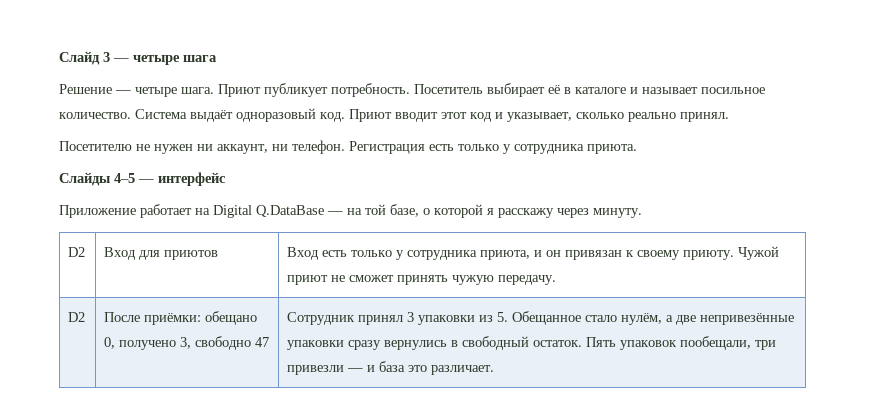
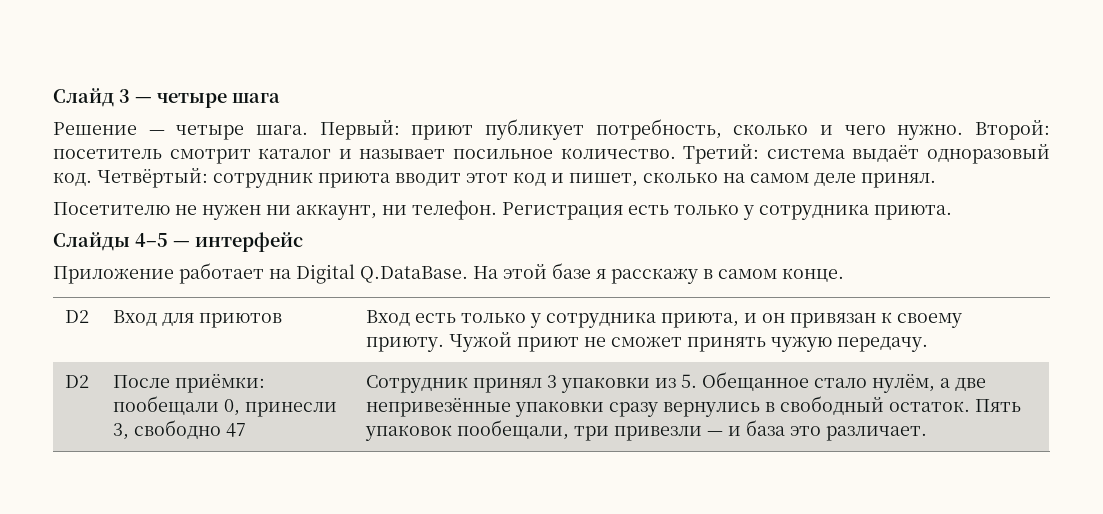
- Приют публикует потребность. Посетитель выбирает её в каталоге и называет посильное количество.
+ Первый: приют публикует потребность, сколько и чего нужно. Второй: посетитель смотрит каталог и называет посильное количество.
- Система выдаёт одноразовый код.
+ Третий: система выдаёт одноразовый код.
- Приют вводит этот код и указывает, сколько реально принял.
+ Четвёртый: сотрудник приюта вводит этот код и пишет, сколько на самом деле принял.
- Приложение работает на Digital Q.DataBase — на той базе, о которой я расскажу через минуту.
+ Приложение работает на Digital Q.DataBase. На этой базе я расскажу в самом конце.
- D2 | После приёмки: обещано 0, получено 3, свободно 47 | Сотрудник принял 3 упаковки из 5. Обещанное стало нулём, а две непривезённые упаковки сразу вернулись в свободный остаток. Пять упаковок пообещали, три привезли — и база это различает.
+ D2 | После приёмки: пообещали 0, принесли 3, свободно 47 | Сотрудник принял 3 упаковки из 5. Обещанное стало нулём, а две непривезённые упаковки сразу вернулись в свободный остаток. Пять упаковок пообещали, три привезли — и база это различает.

